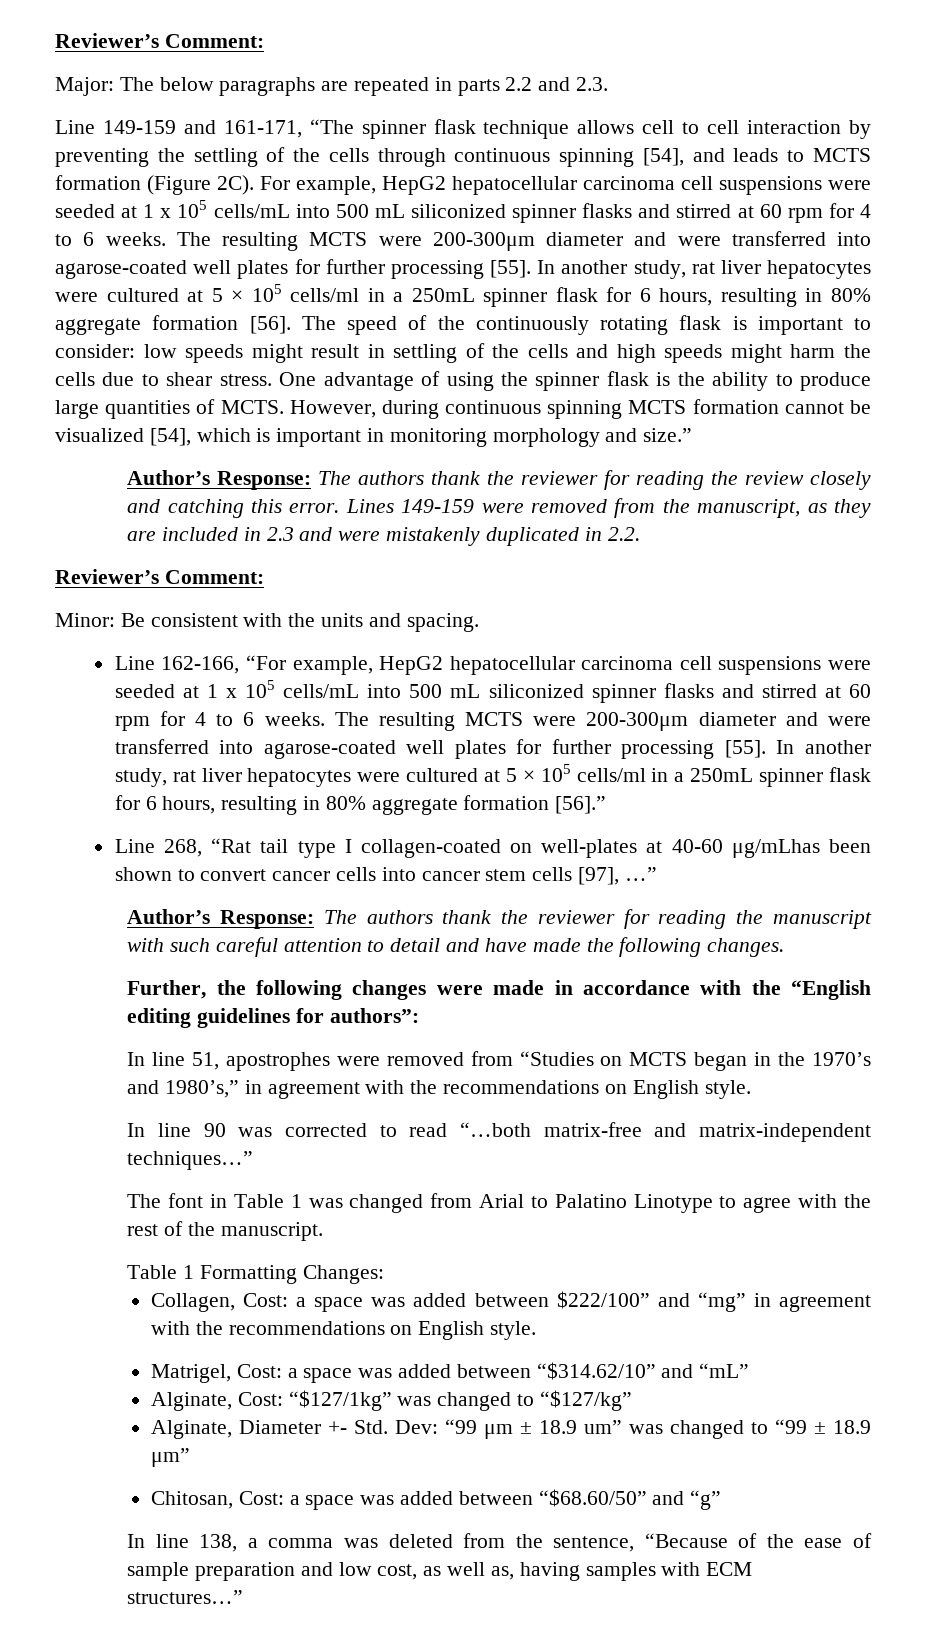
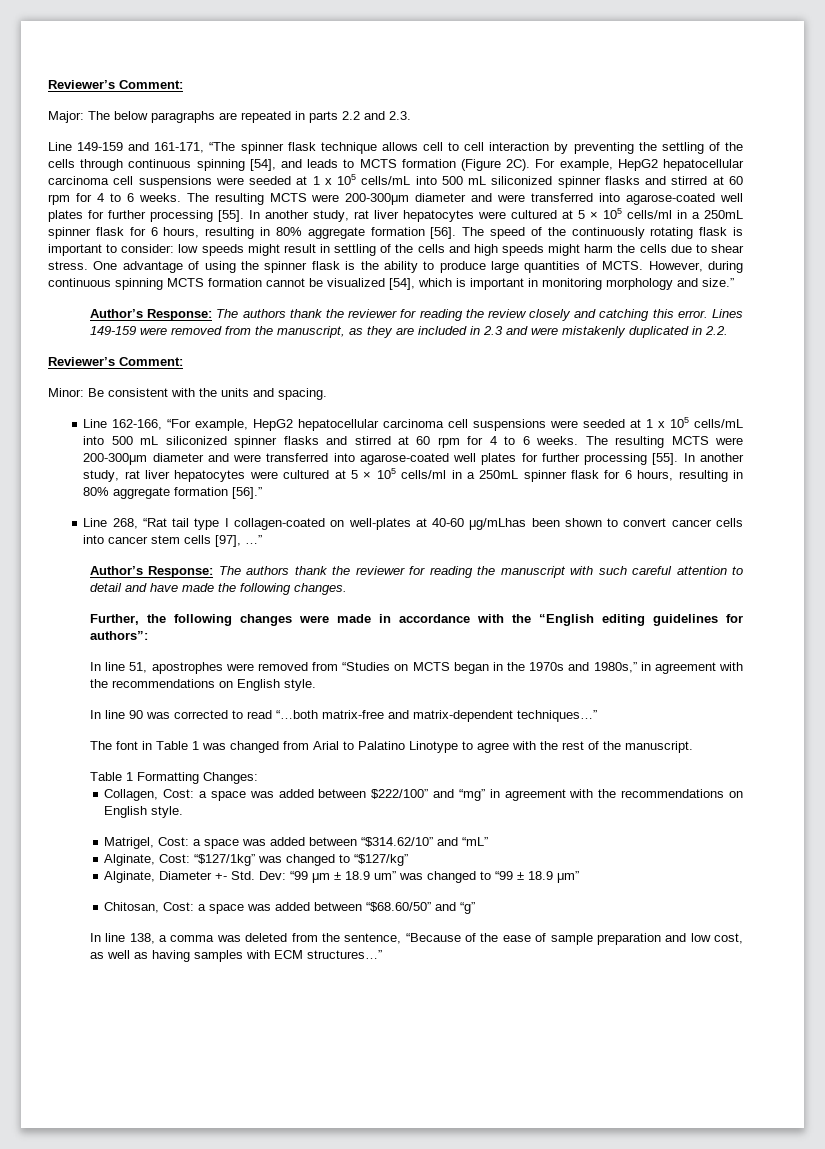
- In line 51, apostrophes were removed from “Studies on MCTS began in the 1970’s and 1980’s,” in agreement with the recommendations on English style.
+ In line 51, apostrophes were removed from “Studies on MCTS began in the 1970s and 1980s,” in agreement with the recommendations on English style.
- In line 90 was corrected to read “…both matrix-free and matrix-independent techniques…”
+ In line 90 was corrected to read “…both matrix-free and matrix-dependent techniques…”
- In line 138, a comma was deleted from the sentence, “Because of the ease of sample preparation and low cost, as well as, having samples with ECM structures…”
+ In line 138, a comma was deleted from the sentence, “Because of the ease of sample preparation and low cost, as well as having samples with ECM structures…”

